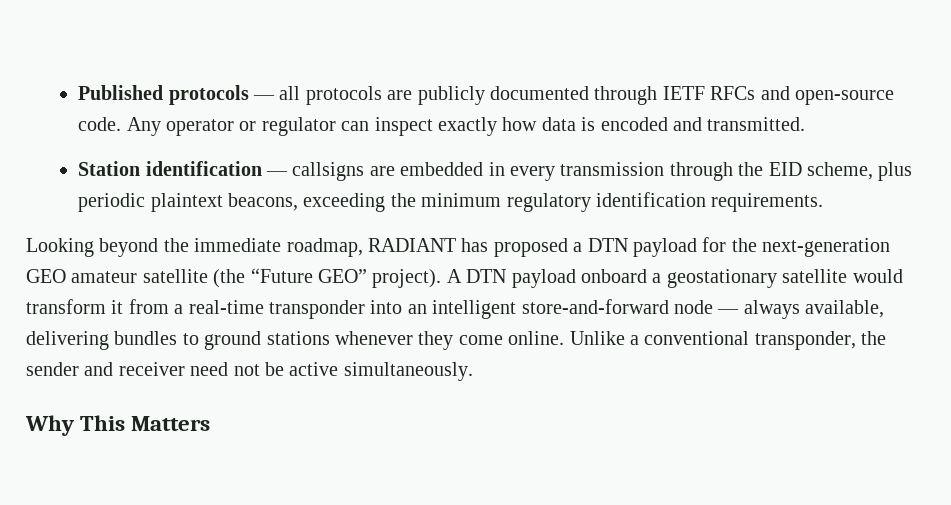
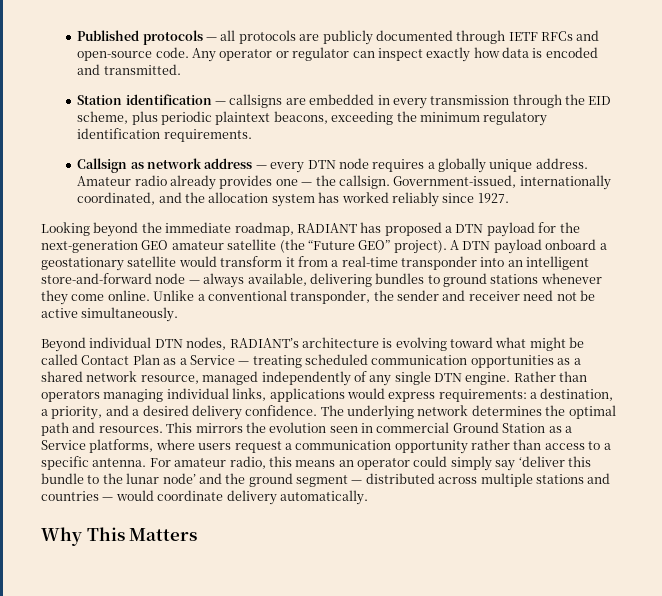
+ Callsign as network address — every DTN node requires a globally unique address. Amateur radio already provides one — the callsign. Government-issued, internationally coordinated, and the allocation system has worked reliably since 1927.
+ Beyond individual DTN nodes, RADIANT’s architecture is evolving toward what might be called Contact Plan as a Service — treating scheduled communication opportunities as a shared network resource, managed independently of any single DTN engine. Rather than operators managing individual links, applications would express requirements: a destination, a priority, and a desired delivery confidence. The underlying network determines the optimal path and resources. This mirrors the evolution seen in commercial Ground Station as a Service platforms, where users request a communication opportunity rather than access to a specific antenna. For amateur radio, this means an operator could simply say ‘deliver this bundle to the lunar node’ and the ground segment — distributed across multiple stations and countries — would coordinate delivery automatically.

